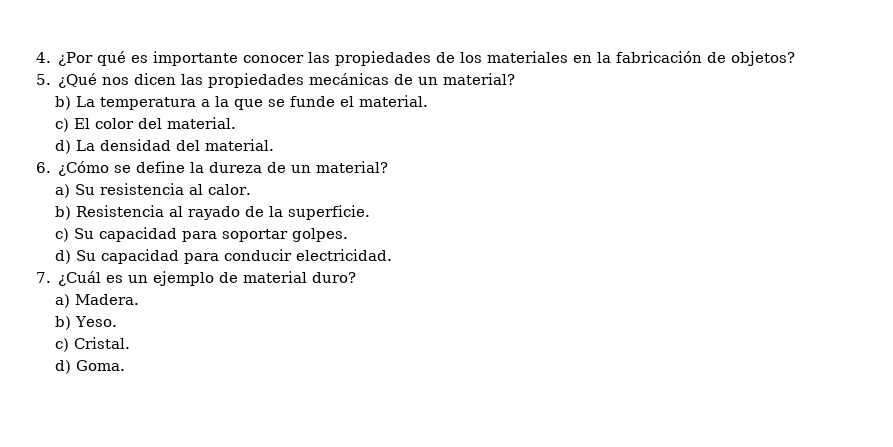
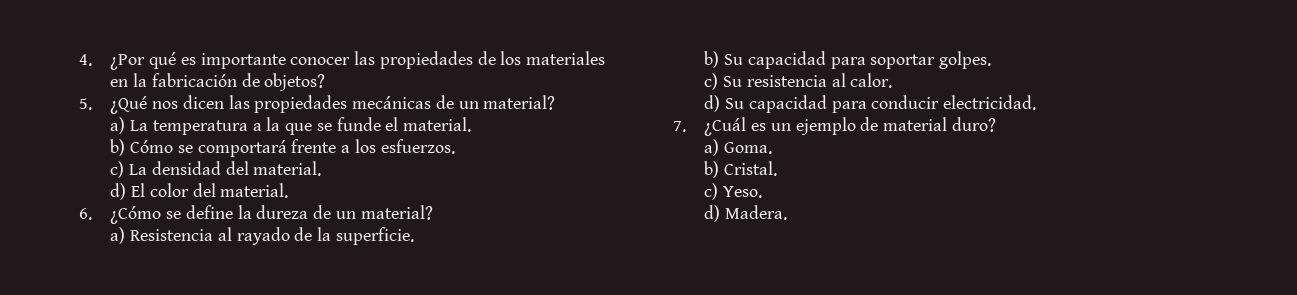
- b) La temperatura a la que se funde el material.
+ a) La temperatura a la que se funde el material.
- c) El color del material.
+ b) Cómo se comportará frente a los esfuerzos.
+ c) La densidad del material.
- d) La densidad del material.
+ d) El color del material.
- a) Su resistencia al calor.
- b) Resistencia al rayado de la superficie.
+ a) Resistencia al rayado de la superficie.
- c) Su capacidad para soportar golpes.
+ b) Su capacidad para soportar golpes.
+ c) Su resistencia al calor.
- a) Madera.
- b) Yeso.
+ a) Goma.
+ b) Cristal.
+ c) Yeso.
- c) Cristal.
- d) Goma.
+ d) Madera.

